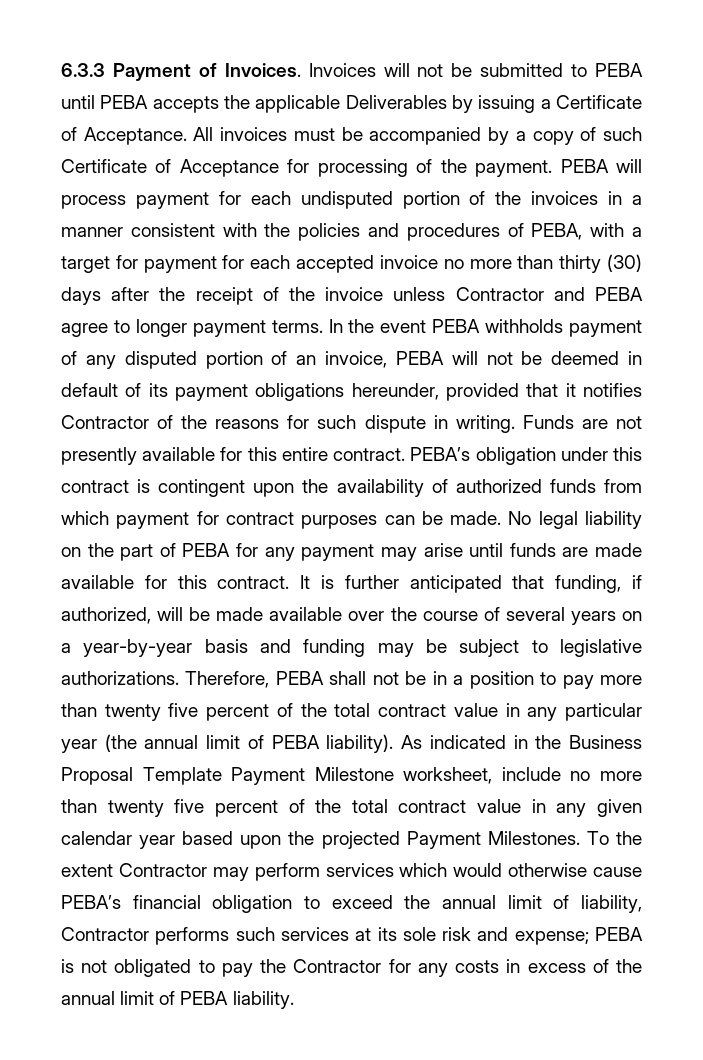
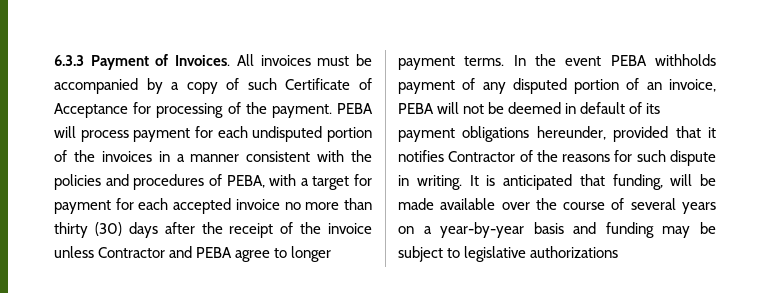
- Invoices will not be submitted to PEBA until PEBA accepts the applicable Deliverables by issuing a Certificate of Acceptance.
- Funds are not presently available for this entire contract. PEBA’s obligation under this contract is contingent upon the availability of authorized funds from which payment for contract purposes can be made. No legal liability on the part of PEBA for any payment may arise until funds are made available for this contract.
- It is further anticipated that funding, if authorized, will be made available over the course of several years on a year-by-year basis and funding may be subject to legislative authorizations. Therefore, PEBA shall not be in a position to pay more than twenty five percent of the total contract value in any particular year (the annual limit of PEBA liability). As indicated in the Business Proposal Template Payment Milestone worksheet, include no more than twenty five percent of the total contract value in any given calendar year based upon the projected Payment Milestones. To the extent Contractor may perform services which would otherwise cause PEBA’s financial obligation to exceed the annual limit of liability, Contractor performs such services at its sole risk and expense; PEBA is not obligated to pay the Contractor for any costs in excess of the annual limit of PEBA liability.
+ It is anticipated that funding, will be made available over the course of several years on a year-by-year basis and funding may be subject to legislative authorizations

